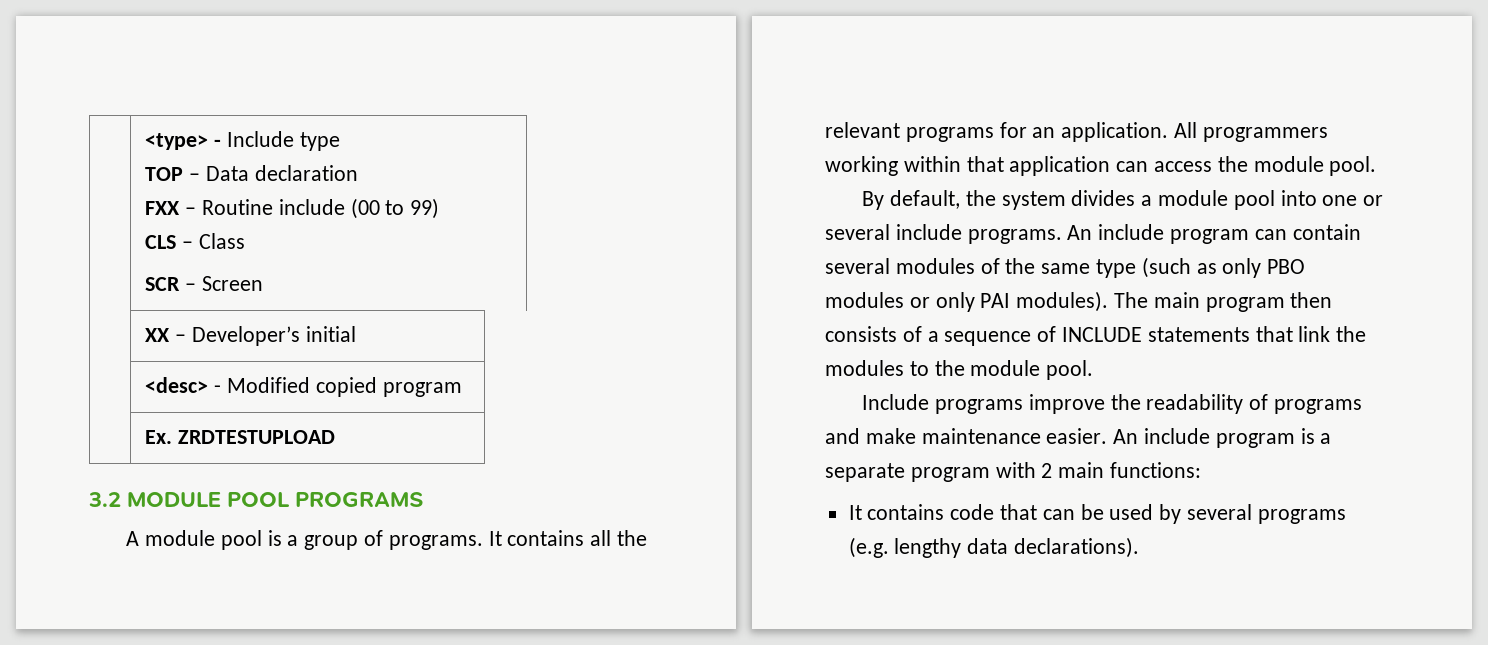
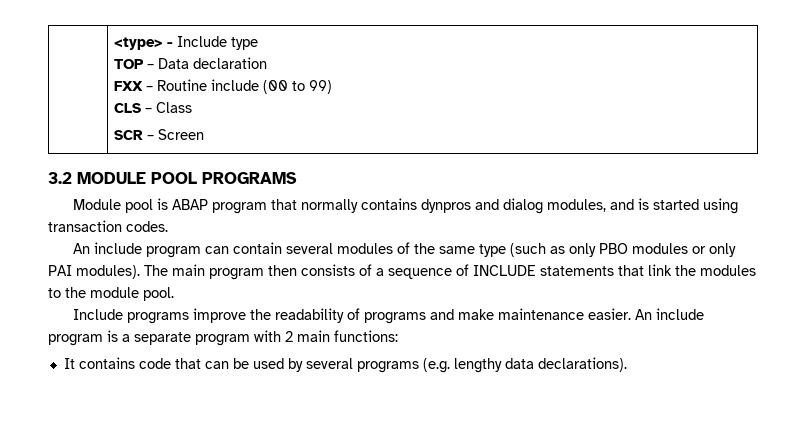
- | XX – Developer’s initial
- | <desc> - Modified copied program
- | Ex. ZRDTESTUPLOAD
  3.2 MODULE POOL PROGRAMS
- A module pool is a group of programs. It contains all the relevant programs for an application. All programmers working within that application can access the module pool.
- By default, the system divides a module pool into one or several include programs. An include program can contain several modules of the same type (such as only PBO modules or only PAI modules).
+ Module pool is ABAP program that normally contains dynpros and dialog modules, and is started using transaction codes.
+ An include program can contain several modules of the same type (such as only PBO modules or only PAI modules).

